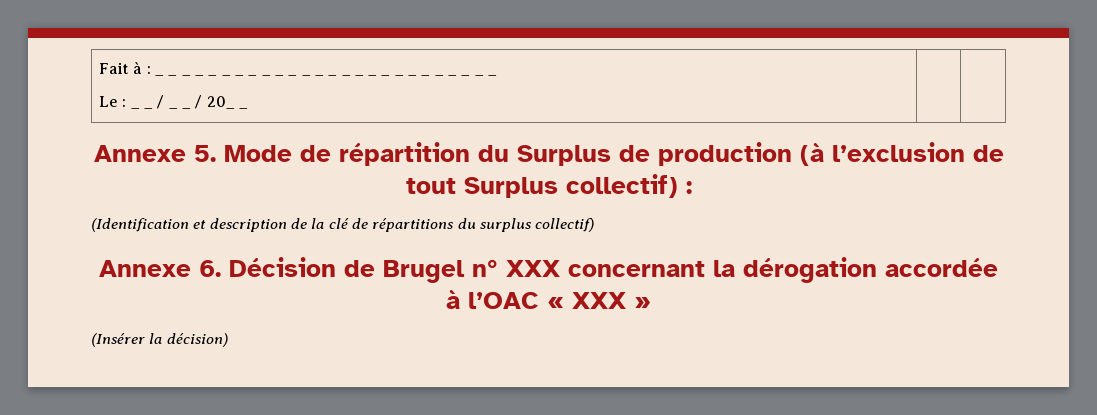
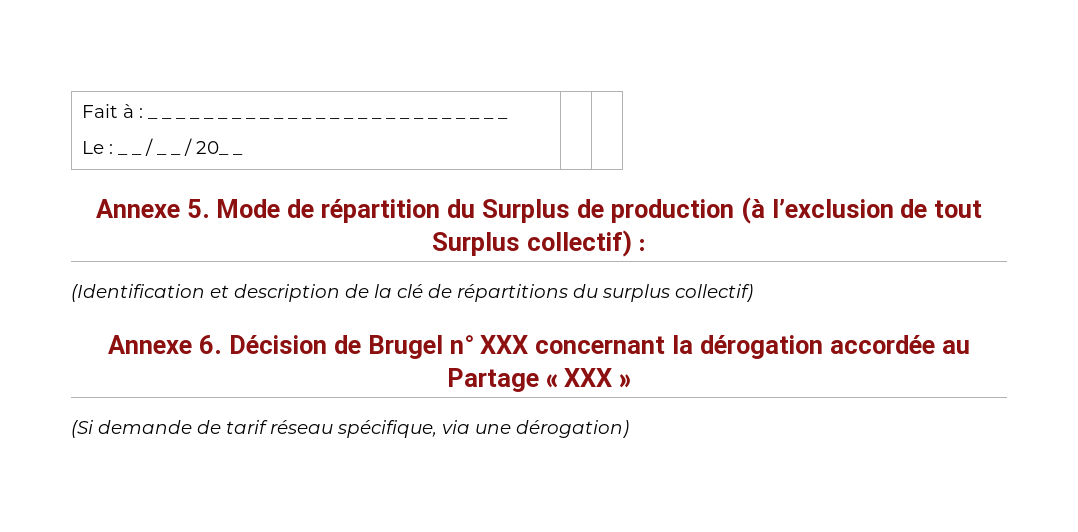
- Annexe 6. Décision de Brugel n° XXX concernant la dérogation accordée à l’OAC « XXX »
+ Annexe 6. Décision de Brugel n° XXX concernant la dérogation accordée au Partage « XXX »
- (Insérer la décision)
+ (Si demande de tarif réseau spécifique, via une dérogation)

